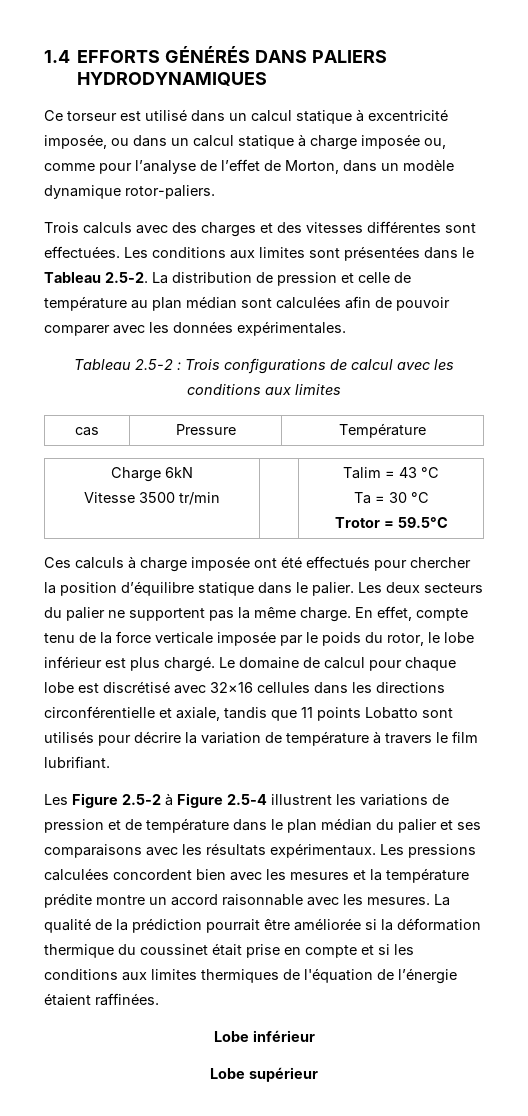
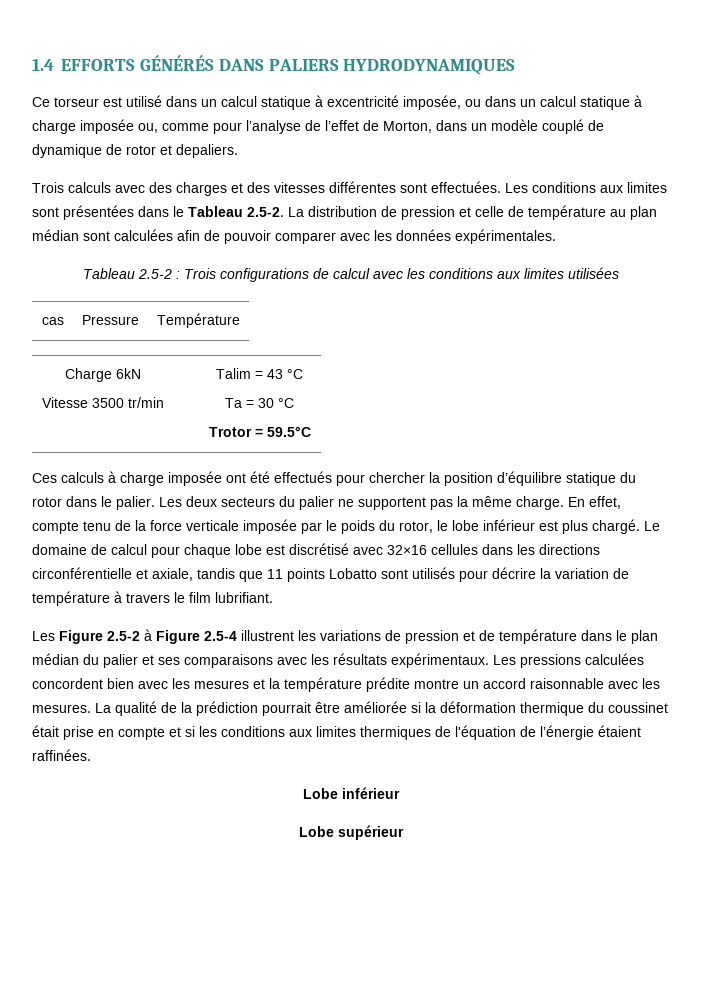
- Ce torseur est utilisé dans un calcul statique à excentricité imposée, ou dans un calcul statique à charge imposée ou, comme pour l’analyse de l’effet de Morton, dans un modèle dynamique rotor-paliers.
+ Ce torseur est utilisé dans un calcul statique à excentricité imposée, ou dans un calcul statique à charge imposée ou, comme pour l’analyse de l’effet de Morton, dans un modèle couplé de dynamique de rotor et depaliers.
- Tableau 2.5-2 : Trois configurations de calcul avec les conditions aux limites
+ Tableau 2.5-2 : Trois configurations de calcul avec les conditions aux limites utilisées
- Ces calculs à charge imposée ont été effectués pour chercher la position d’équilibre statique dans le palier.
+ Ces calculs à charge imposée ont été effectués pour chercher la position d’équilibre statique du rotor dans le palier.

